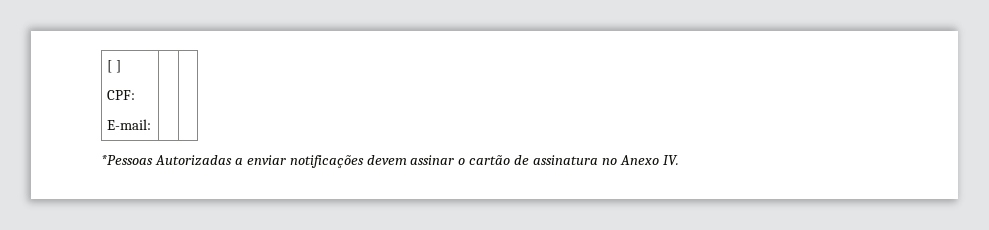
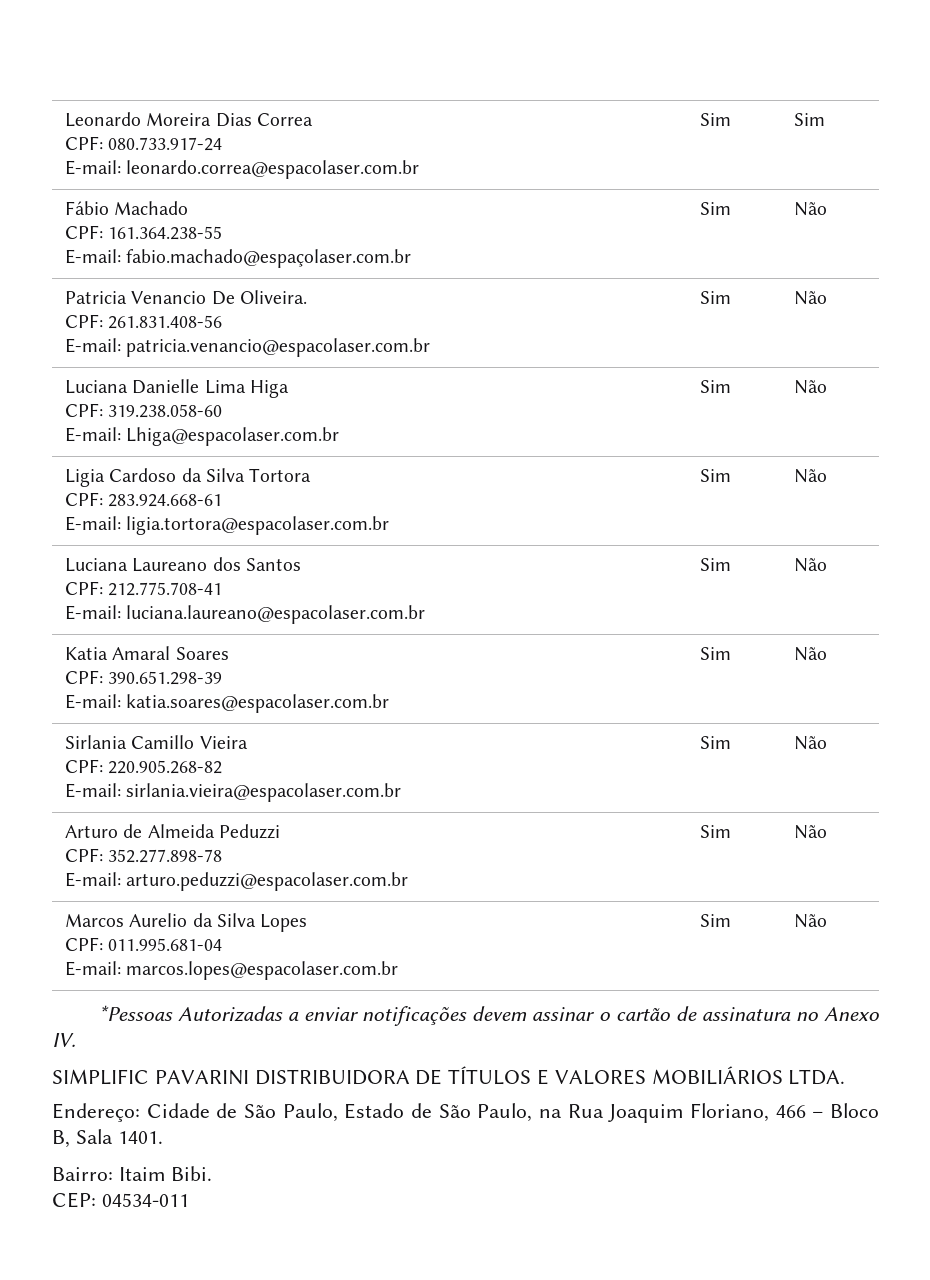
- [ ]
- CPF:
- E-mail: | |
+ Leonardo Moreira Dias Correa
+ CPF: 080.733.917-24
+ E-mail: leonardo.correa@espacolaser.com.br | Sim | Sim
+ Fábio Machado
+ CPF: 161.364.238-55
+ E-mail: fabio.machado@espaçolaser.com.br | Sim | Não
+ Patricia Venancio De Oliveira.
+ CPF: 261.831.408-56
+ E-mail: patricia.venancio@espacolaser.com.br | Sim | Não
+ Luciana Danielle Lima Higa
+ CPF: 319.238.058-60
+ E-mail: Lhiga@espacolaser.com.br | Sim | Não
+ Ligia Cardoso da Silva Tortora
+ CPF: 283.924.668-61
+ E-mail: ligia.tortora@espacolaser.com.br | Sim | Não
+ Luciana Laureano dos Santos
+ CPF: 212.775.708-41
+ E-mail: luciana.laureano@espacolaser.com.br | Sim | Não
+ Katia Amaral Soares
+ CPF: 390.651.298-39
+ E-mail: katia.soares@espacolaser.com.br | Sim | Não
+ Sirlania Camillo Vieira
+ CPF: 220.905.268-82
+ E-mail: sirlania.vieira@espacolaser.com.br | Sim | Não
+ Arturo de Almeida Peduzzi
+ CPF: 352.277.898-78
+ E-mail: arturo.peduzzi@espacolaser.com.br | Sim | Não
+ Marcos Aurelio da Silva Lopes
+ CPF: 011.995.681-04
+ E-mail: marcos.lopes@espacolaser.com.br | Sim | Não
+ SIMPLIFIC PAVARINI DISTRIBUIDORA DE TÍTULOS E VALORES MOBILIÁRIOS LTDA.
+ Endereço: Cidade de São Paulo, Estado de São Paulo, na Rua Joaquim Floriano, 466 – Bloco B, Sala 1401.
+ Bairro: Itaim Bibi.
+ CEP: 04534-011

